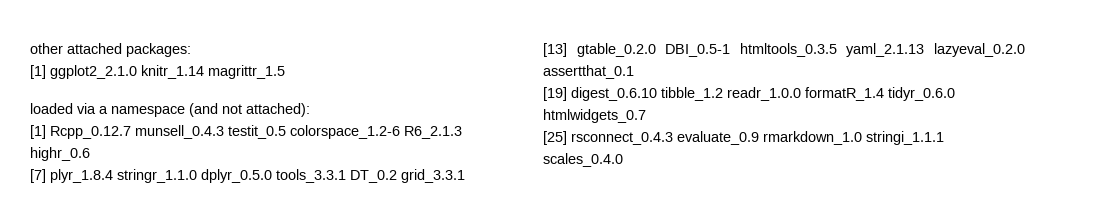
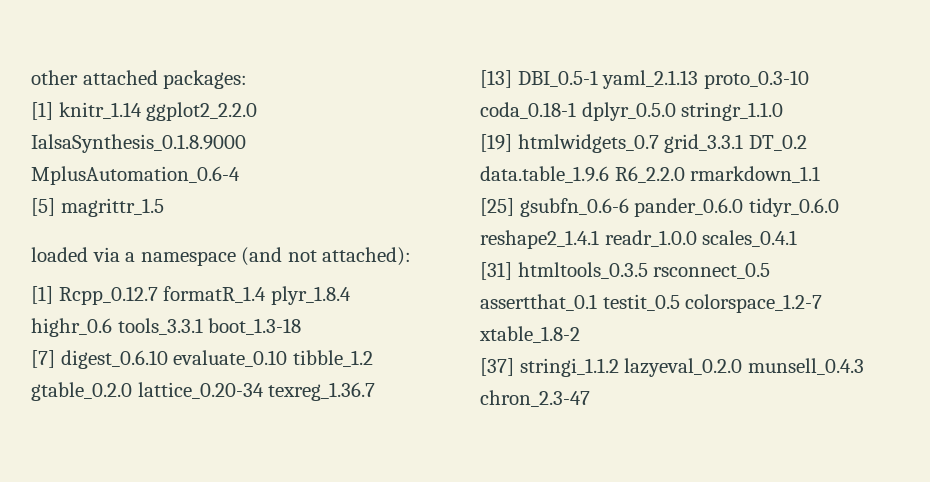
- [1] ggplot2_2.1.0 knitr_1.14 magrittr_1.5
+ [1] knitr_1.14 ggplot2_2.2.0 IalsaSynthesis_0.1.8.9000 MplusAutomation_0.6-4
+ [5] magrittr_1.5
- [1] Rcpp_0.12.7 munsell_0.4.3 testit_0.5 colorspace_1.2-6 R6_2.1.3 highr_0.6
+ [1] Rcpp_0.12.7 formatR_1.4 plyr_1.8.4 highr_0.6 tools_3.3.1 boot_1.3-18
- [7] plyr_1.8.4 stringr_1.1.0 dplyr_0.5.0 tools_3.3.1 DT_0.2 grid_3.3.1
- [13] gtable_0.2.0 DBI_0.5-1 htmltools_0.3.5 yaml_2.1.13 lazyeval_0.2.0 assertthat_0.1
- [19] digest_0.6.10 tibble_1.2 readr_1.0.0 formatR_1.4 tidyr_0.6.0 htmlwidgets_0.7
- [25] rsconnect_0.4.3 evaluate_0.9 rmarkdown_1.0 stringi_1.1.1 scales_0.4.0
+ [7] digest_0.6.10 evaluate_0.10 tibble_1.2 gtable_0.2.0 lattice_0.20-34 texreg_1.36.7
+ [13] DBI_0.5-1 yaml_2.1.13 proto_0.3-10 coda_0.18-1 dplyr_0.5.0 stringr_1.1.0
+ [19] htmlwidgets_0.7 grid_3.3.1 DT_0.2 data.table_1.9.6 R6_2.2.0 rmarkdown_1.1
+ [25] gsubfn_0.6-6 pander_0.6.0 tidyr_0.6.0 reshape2_1.4.1 readr_1.0.0 scales_0.4.1
+ [31] htmltools_0.3.5 rsconnect_0.5 assertthat_0.1 testit_0.5 colorspace_1.2-7 xtable_1.8-2
+ [37] stringi_1.1.2 lazyeval_0.2.0 munsell_0.4.3 chron_2.3-47

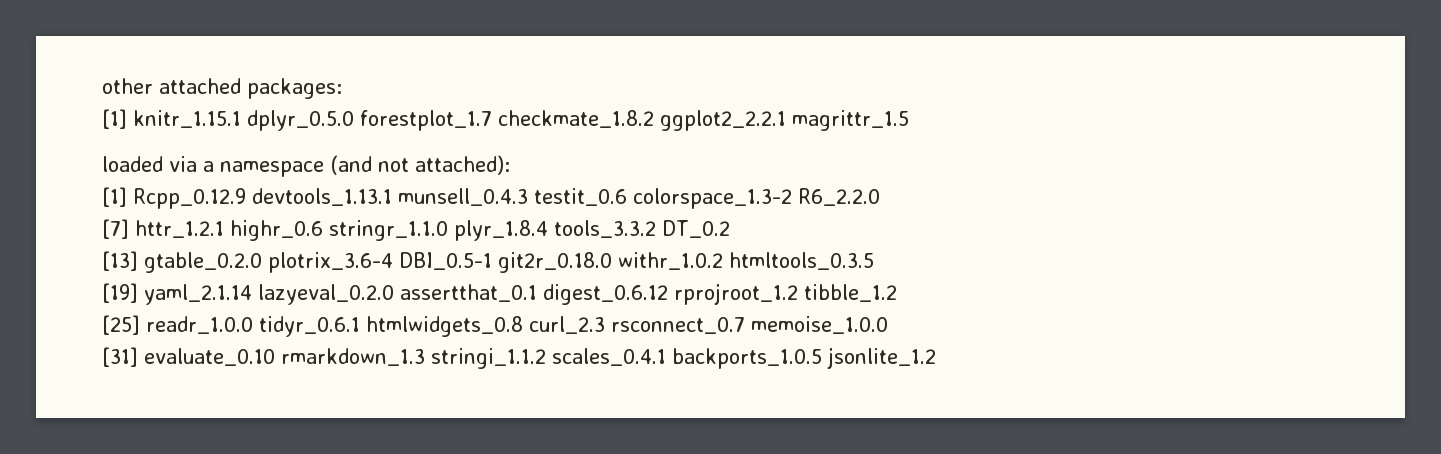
- [1] knitr_1.14 ggplot2_2.2.0 IalsaSynthesis_0.1.8.9000 MplusAutomation_0.6-4
- [5] magrittr_1.5
+ [1] knitr_1.15.1 dplyr_0.5.0 forestplot_1.7 checkmate_1.8.2 ggplot2_2.2.1 magrittr_1.5
- [1] Rcpp_0.12.7 formatR_1.4 plyr_1.8.4 highr_0.6 tools_3.3.1 boot_1.3-18
- [7] digest_0.6.10 evaluate_0.10 tibble_1.2 gtable_0.2.0 lattice_0.20-34 texreg_1.36.7
- [13] DBI_0.5-1 yaml_2.1.13 proto_0.3-10 coda_0.18-1 dplyr_0.5.0 stringr_1.1.0
- [19] htmlwidgets_0.7 grid_3.3.1 DT_0.2 data.table_1.9.6 R6_2.2.0 rmarkdown_1.1
- [25] gsubfn_0.6-6 pander_0.6.0 tidyr_0.6.0 reshape2_1.4.1 readr_1.0.0 scales_0.4.1
- [31] htmltools_0.3.5 rsconnect_0.5 assertthat_0.1 testit_0.5 colorspace_1.2-7 xtable_1.8-2
- [37] stringi_1.1.2 lazyeval_0.2.0 munsell_0.4.3 chron_2.3-47
+ [1] Rcpp_0.12.9 devtools_1.13.1 munsell_0.4.3 testit_0.6 colorspace_1.3-2 R6_2.2.0
+ [7] httr_1.2.1 highr_0.6 stringr_1.1.0 plyr_1.8.4 tools_3.3.2 DT_0.2
+ [13] gtable_0.2.0 plotrix_3.6-4 DBI_0.5-1 git2r_0.18.0 withr_1.0.2 htmltools_0.3.5
+ [19] yaml_2.1.14 lazyeval_0.2.0 assertthat_0.1 digest_0.6.12 rprojroot_1.2 tibble_1.2
+ [25] readr_1.0.0 tidyr_0.6.1 htmlwidgets_0.8 curl_2.3 rsconnect_0.7 memoise_1.0.0
+ [31] evaluate_0.10 rmarkdown_1.3 stringi_1.1.2 scales_0.4.1 backports_1.0.5 jsonlite_1.2

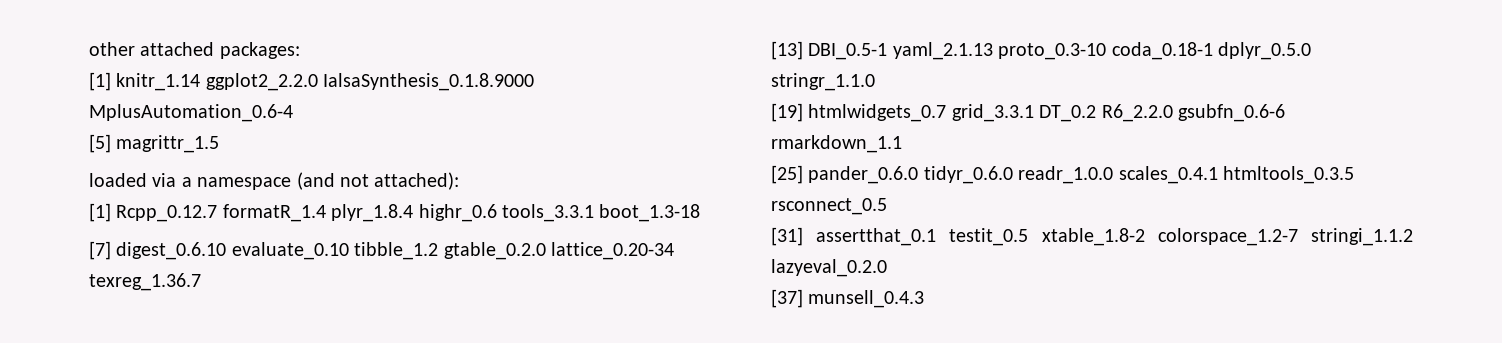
- [1] knitr_1.15.1 dplyr_0.5.0 forestplot_1.7 checkmate_1.8.2 ggplot2_2.2.1 magrittr_1.5
+ [1] knitr_1.14 ggplot2_2.2.0 IalsaSynthesis_0.1.8.9000 MplusAutomation_0.6-4
+ [5] magrittr_1.5
- [1] Rcpp_0.12.9 devtools_1.13.1 munsell_0.4.3 testit_0.6 colorspace_1.3-2 R6_2.2.0
- [7] httr_1.2.1 highr_0.6 stringr_1.1.0 plyr_1.8.4 tools_3.3.2 DT_0.2
- [13] gtable_0.2.0 plotrix_3.6-4 DBI_0.5-1 git2r_0.18.0 withr_1.0.2 htmltools_0.3.5
- [19] yaml_2.1.14 lazyeval_0.2.0 assertthat_0.1 digest_0.6.12 rprojroot_1.2 tibble_1.2
- [25] readr_1.0.0 tidyr_0.6.1 htmlwidgets_0.8 curl_2.3 rsconnect_0.7 memoise_1.0.0
- [31] evaluate_0.10 rmarkdown_1.3 stringi_1.1.2 scales_0.4.1 backports_1.0.5 jsonlite_1.2
+ [1] Rcpp_0.12.7 formatR_1.4 plyr_1.8.4 highr_0.6 tools_3.3.1 boot_1.3-18
+ [7] digest_0.6.10 evaluate_0.10 tibble_1.2 gtable_0.2.0 lattice_0.20-34 texreg_1.36.7
+ [13] DBI_0.5-1 yaml_2.1.13 proto_0.3-10 coda_0.18-1 dplyr_0.5.0 stringr_1.1.0
+ [19] htmlwidgets_0.7 grid_3.3.1 DT_0.2 R6_2.2.0 gsubfn_0.6-6 rmarkdown_1.1
+ [25] pander_0.6.0 tidyr_0.6.0 readr_1.0.0 scales_0.4.1 htmltools_0.3.5 rsconnect_0.5
+ [31] assertthat_0.1 testit_0.5 xtable_1.8-2 colorspace_1.2-7 stringi_1.1.2 lazyeval_0.2.0
+ [37] munsell_0.4.3

